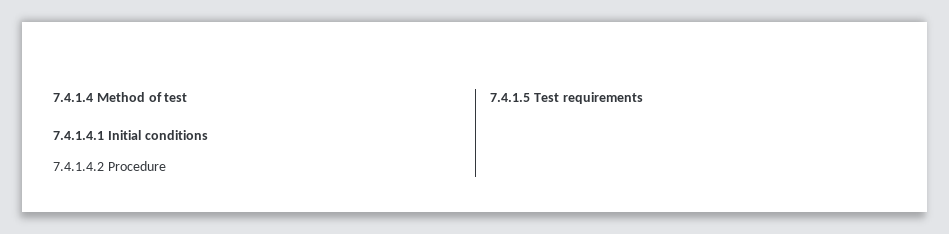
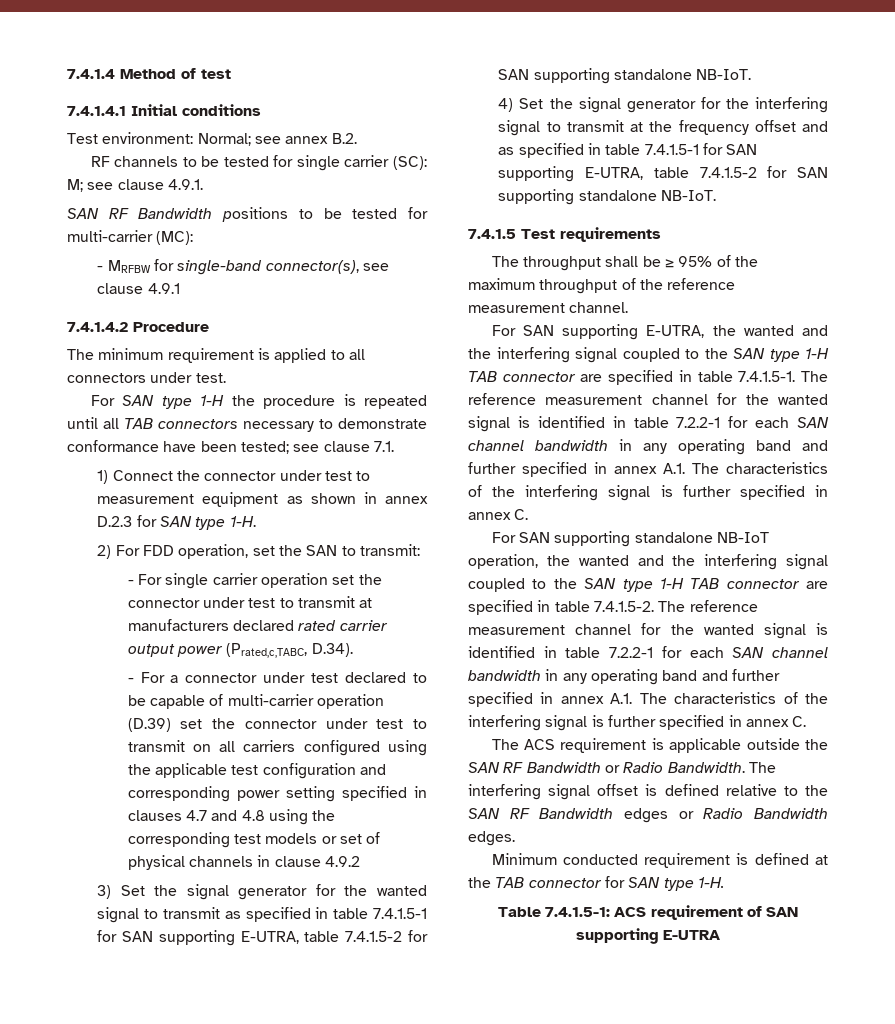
+ Test environment: Normal; see annex B.2.
+ RF channels to be tested for single carrier (SC): M; see clause 4.9.1.
+ SAN RF Bandwidth positions to be tested for multi-carrier (MC):
+ - MRFBW for single-band connector(s), see clause 4.9.1
  7.4.1.4.2 Procedure
+ The minimum requirement is applied to all connectors under test.
+ For SAN type 1-H the procedure is repeated until all TAB connectors necessary to demonstrate conformance have been tested; see clause 7.1.
+ 1) Connect the connector under test to measurement equipment as shown in annex D.2.3 for SAN type 1-H.
+ 2) For FDD operation, set the SAN to transmit:
+ - For single carrier operation set the connector under test to transmit at manufacturers declared rated carrier output power (Prated,c,TABC, D.34).
+ - For a connector under test declared to be capable of multi-carrier operation (D.39) set the connector under test to transmit on all carriers configured using the applicable test configuration and corresponding power setting specified in clauses 4.7 and 4.8 using the corresponding test models or set of physical channels in clause 4.9.2
+ 3) Set the signal generator for the wanted signal to transmit as specified in table 7.4.1.5-1 for SAN supporting E-UTRA, table 7.4.1.5-2 for SAN supporting standalone NB-IoT.
+ 4) Set the signal generator for the interfering signal to transmit at the frequency offset and as specified in table 7.4.1.5-1 for SAN supporting E-UTRA, table 7.4.1.5-2 for SAN supporting standalone NB-IoT.
  7.4.1.5 Test requirements
+ The throughput shall be ≥ 95% of the maximum throughput of the reference measurement channel.
+ For SAN supporting E-UTRA, the wanted and the interfering signal coupled to the SAN type 1-H TAB connector are specified in table 7.4.1.5-1. The reference measurement channel for the wanted signal is identified in table 7.2.2-1 for each SAN channel bandwidth in any operating band and further specified in annex A.1. The characteristics of the interfering signal is further specified in annex C.
+ For SAN supporting standalone NB-IoT operation, the wanted and the interfering signal coupled to the SAN type 1-H TAB connector are specified in table 7.4.1.5-2. The reference measurement channel for the wanted signal is identified in table 7.2.2-1 for each SAN channel bandwidth in any operating band and further specified in annex A.1. The characteristics of the interfering signal is further specified in annex C.
+ The ACS requirement is applicable outside the SAN RF Bandwidth or Radio Bandwidth. The interfering signal offset is defined relative to the SAN RF Bandwidth edges or Radio Bandwidth edges.
+ Minimum conducted requirement is defined at the TAB connector for SAN type 1-H.
+ Table 7.4.1.5-1: ACS requirement of SAN supporting E-UTRA

